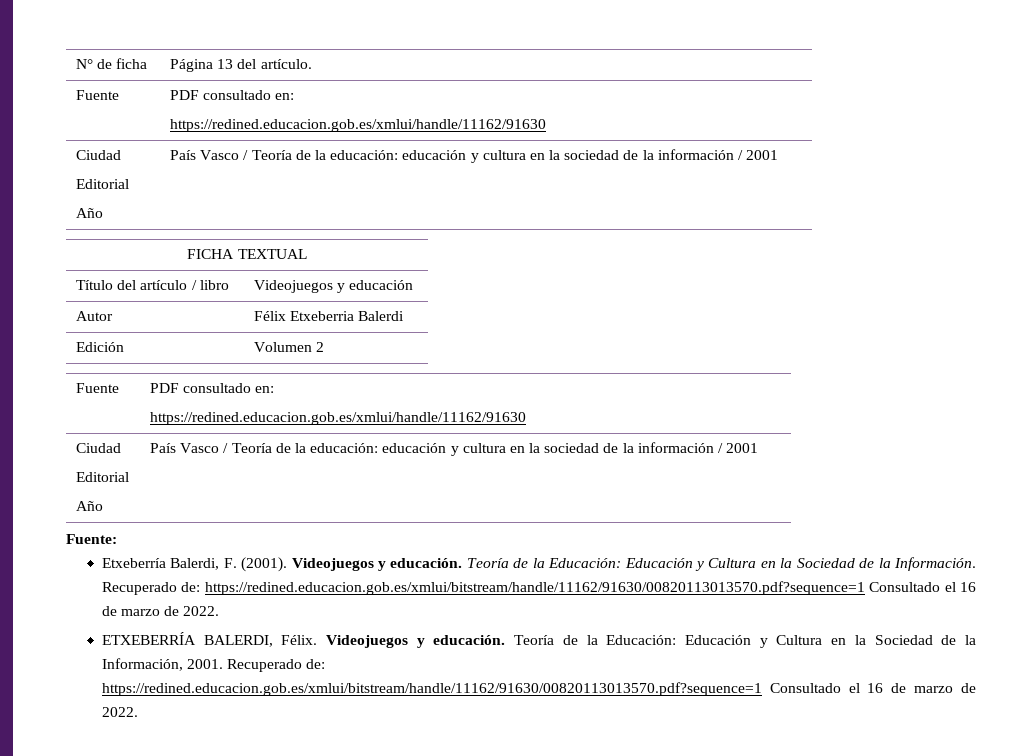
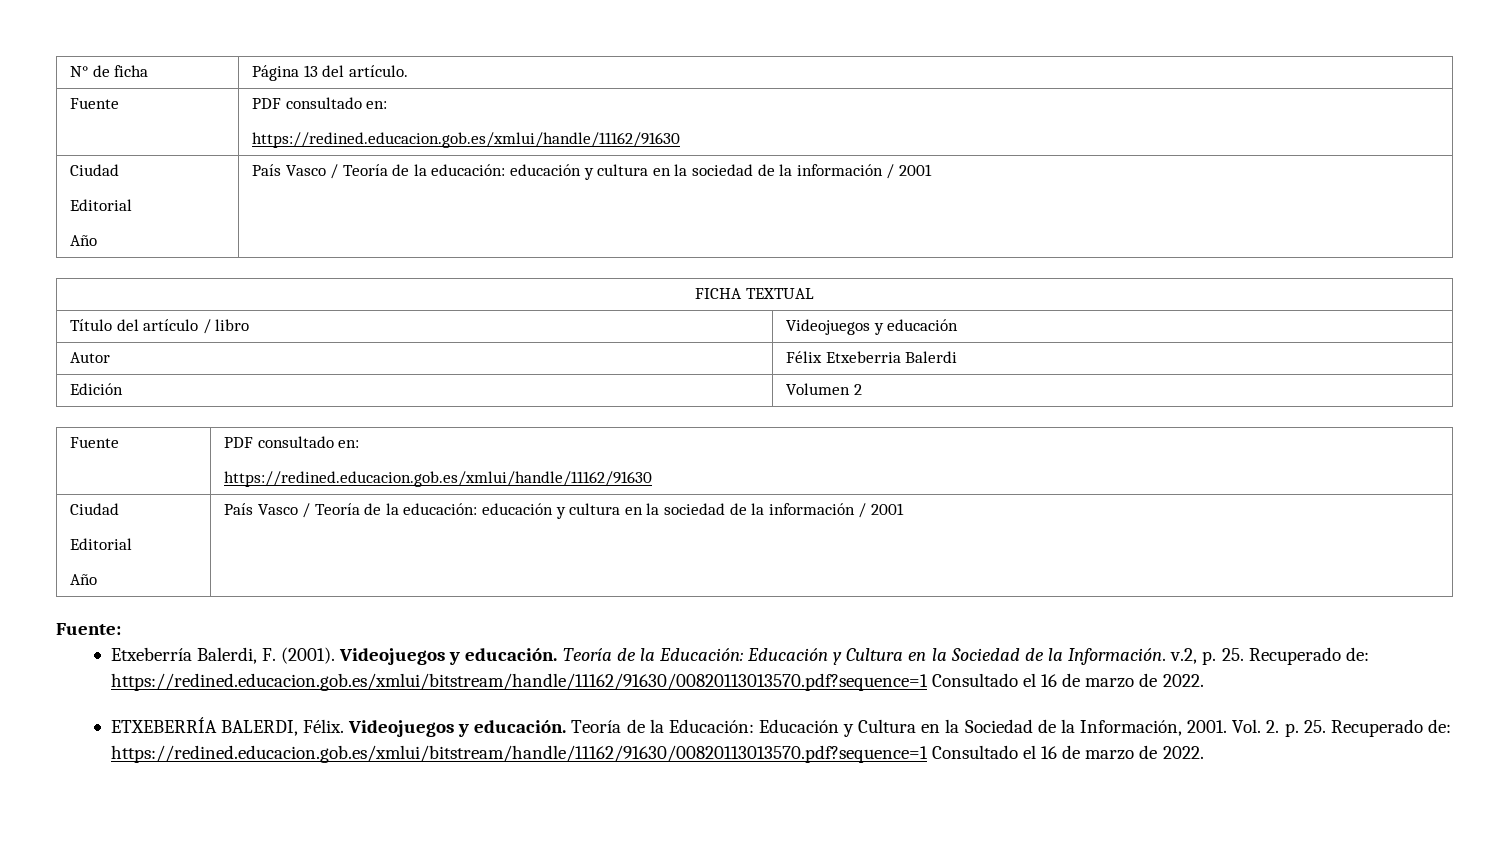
- Teoría de la Educación: Educación y Cultura en la Sociedad de la Información. Recuperado de: https://redined.educacion.gob.es/xmlui/bitstream/handle/11162/91630/00820113013570.pdf?sequence=1 Consultado el 16 de marzo de 2022.
+ Teoría de la Educación: Educación y Cultura en la Sociedad de la Información. v.2, p. 25. Recuperado de: https://redined.educacion.gob.es/xmlui/bitstream/handle/11162/91630/00820113013570.pdf?sequence=1 Consultado el 16 de marzo de 2022.
- Teoría de la Educación: Educación y Cultura en la Sociedad de la Información, 2001. Recuperado de: https://redined.educacion.gob.es/xmlui/bitstream/handle/11162/91630/00820113013570.pdf?sequence=1 Consultado el 16 de marzo de 2022.
+ Teoría de la Educación: Educación y Cultura en la Sociedad de la Información, 2001. Vol. 2. p. 25. Recuperado de: https://redined.educacion.gob.es/xmlui/bitstream/handle/11162/91630/00820113013570.pdf?sequence=1 Consultado el 16 de marzo de 2022.

